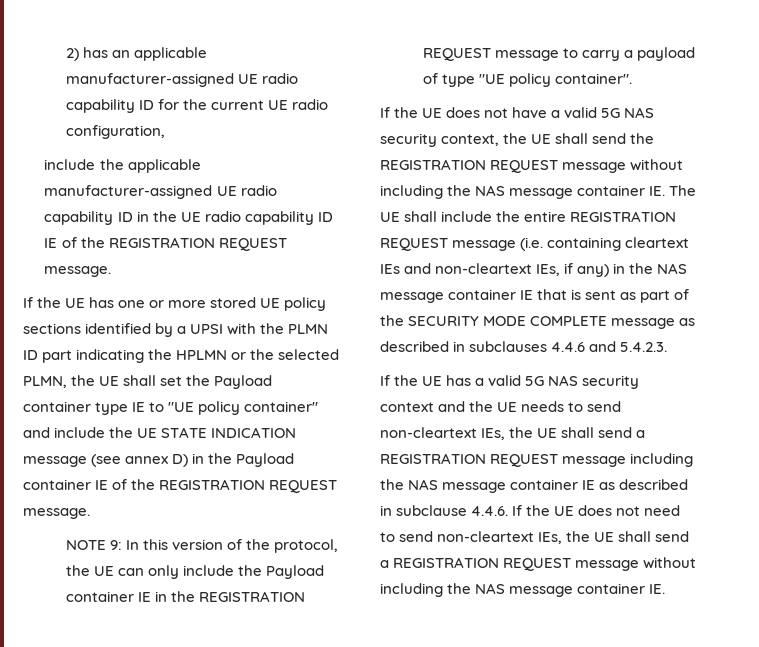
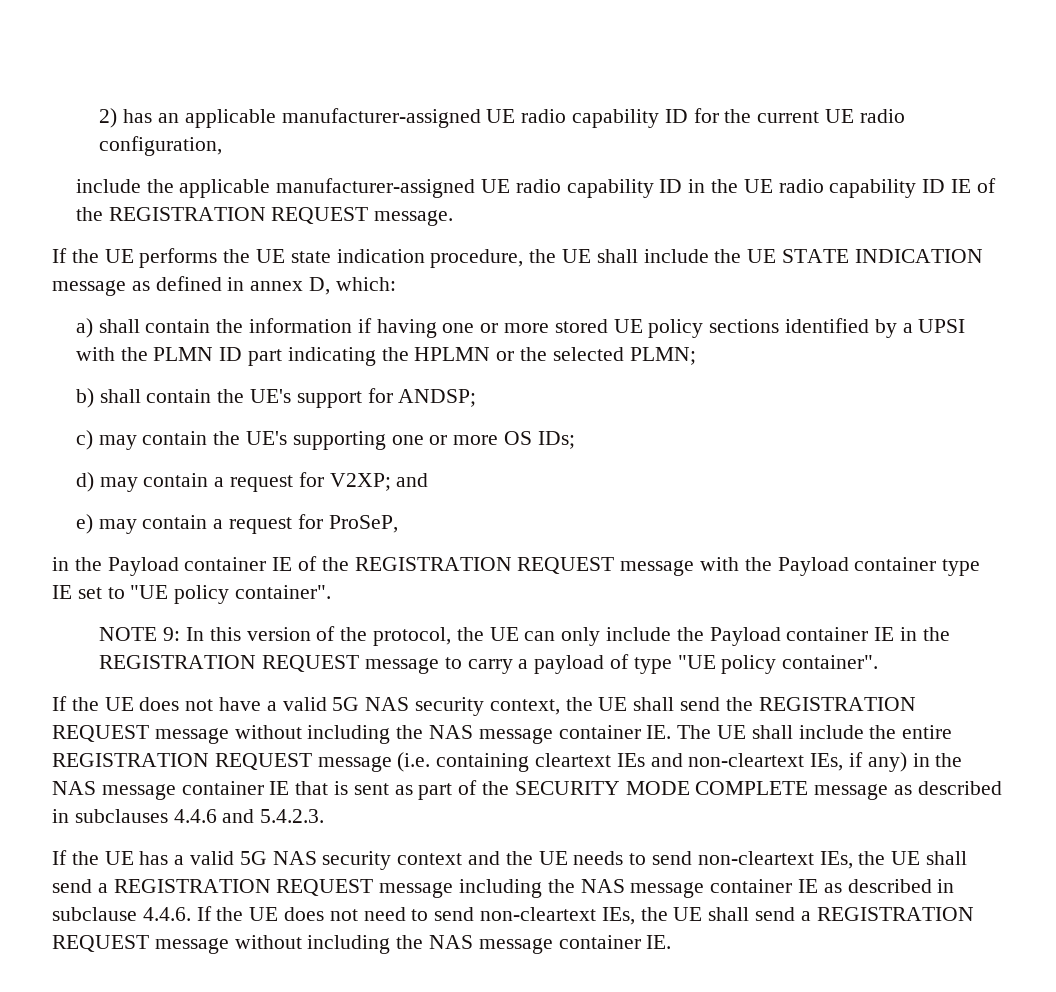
- If the UE has one or more stored UE policy sections identified by a UPSI with the PLMN ID part indicating the HPLMN or the selected PLMN, the UE shall set the Payload container type IE to "UE policy container" and include the UE STATE INDICATION message (see annex D) in the Payload container IE of the REGISTRATION REQUEST message.
+ If the UE performs the UE state indication procedure, the UE shall include the UE STATE INDICATION message as defined in annex D, which:
+ a) shall contain the information if having one or more stored UE policy sections identified by a UPSI with the PLMN ID part indicating the HPLMN or the selected PLMN;
+ b) shall contain the UE's support for ANDSP;
+ c) may contain the UE's supporting one or more OS IDs;
+ d) may contain a request for V2XP; and
+ e) may contain a request for ProSeP,
+ in the Payload container IE of the REGISTRATION REQUEST message with the Payload container type IE set to "UE policy container".

